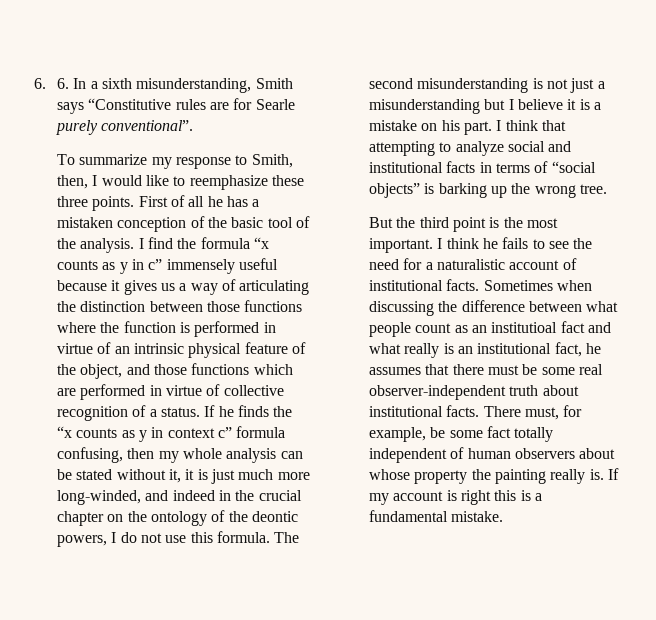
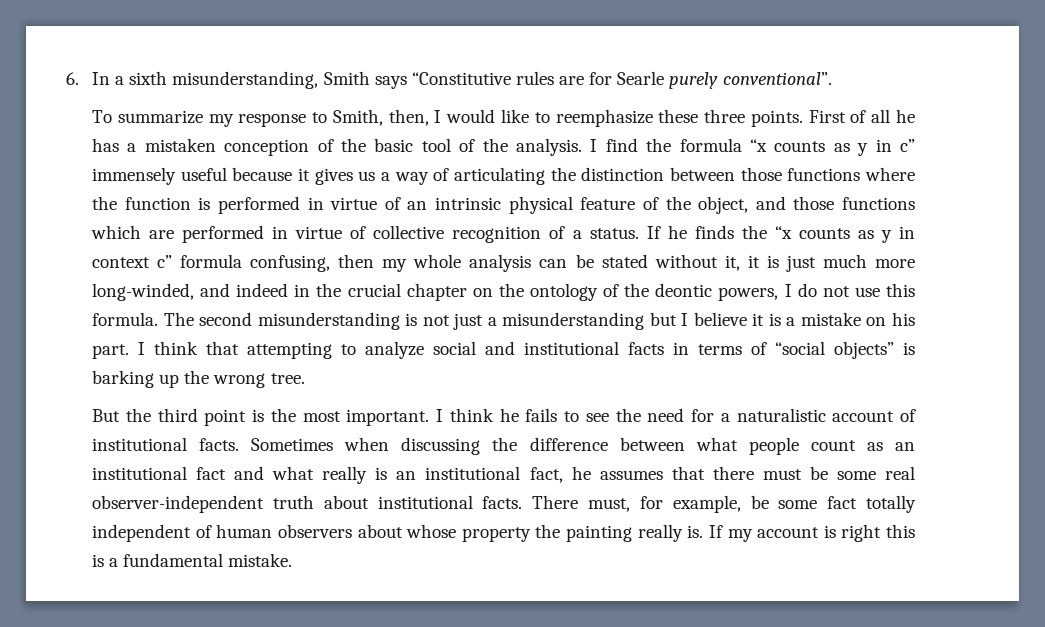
- 6. 6. In a sixth misunderstanding, Smith says “Constitutive rules are for Searle purely conventional”.
+ 6. In a sixth misunderstanding, Smith says “Constitutive rules are for Searle purely conventional”.
- Sometimes when discussing the difference between what people count as an institutioal fact and what really is an institutional fact, he assumes that there must be some real observer-independent truth about institutional facts.
+ Sometimes when discussing the difference between what people count as an institutional fact and what really is an institutional fact, he assumes that there must be some real observer-independent truth about institutional facts.

